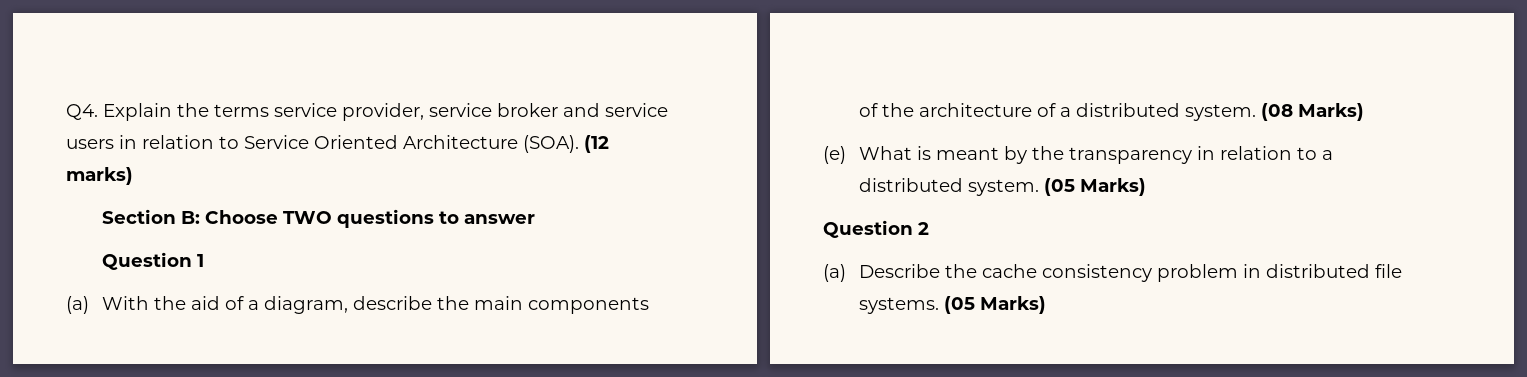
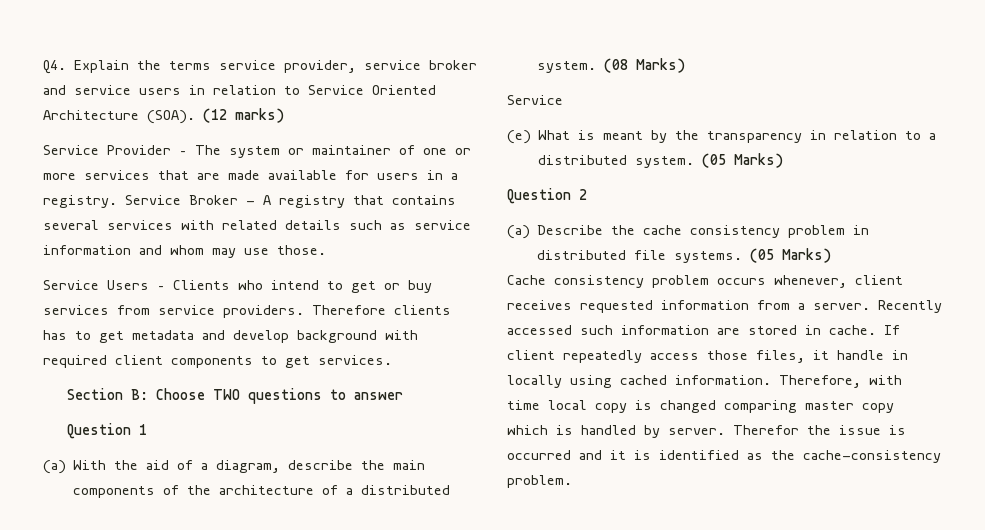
+ Service Provider – The system or maintainer of one or more services that are made available for users in a registry. Service Broker - A registry that contains several services with related details such as service information and whom may use those.
+ Service Users – Clients who intend to get or buy services from service providers. Therefore clients has to get metadata and develop background with required client components to get services.
  (08 Marks)
+ Service
+ Cache consistency problem occurs whenever, client receives requested information from a server. Recently accessed such information are stored in cache. If client repeatedly access those files, it handle in locally using cached information. Therefore, with time local copy is changed comparing master copy which is handled by server. Therefor the issue is occurred and it is identified as the cache-consistency problem.

